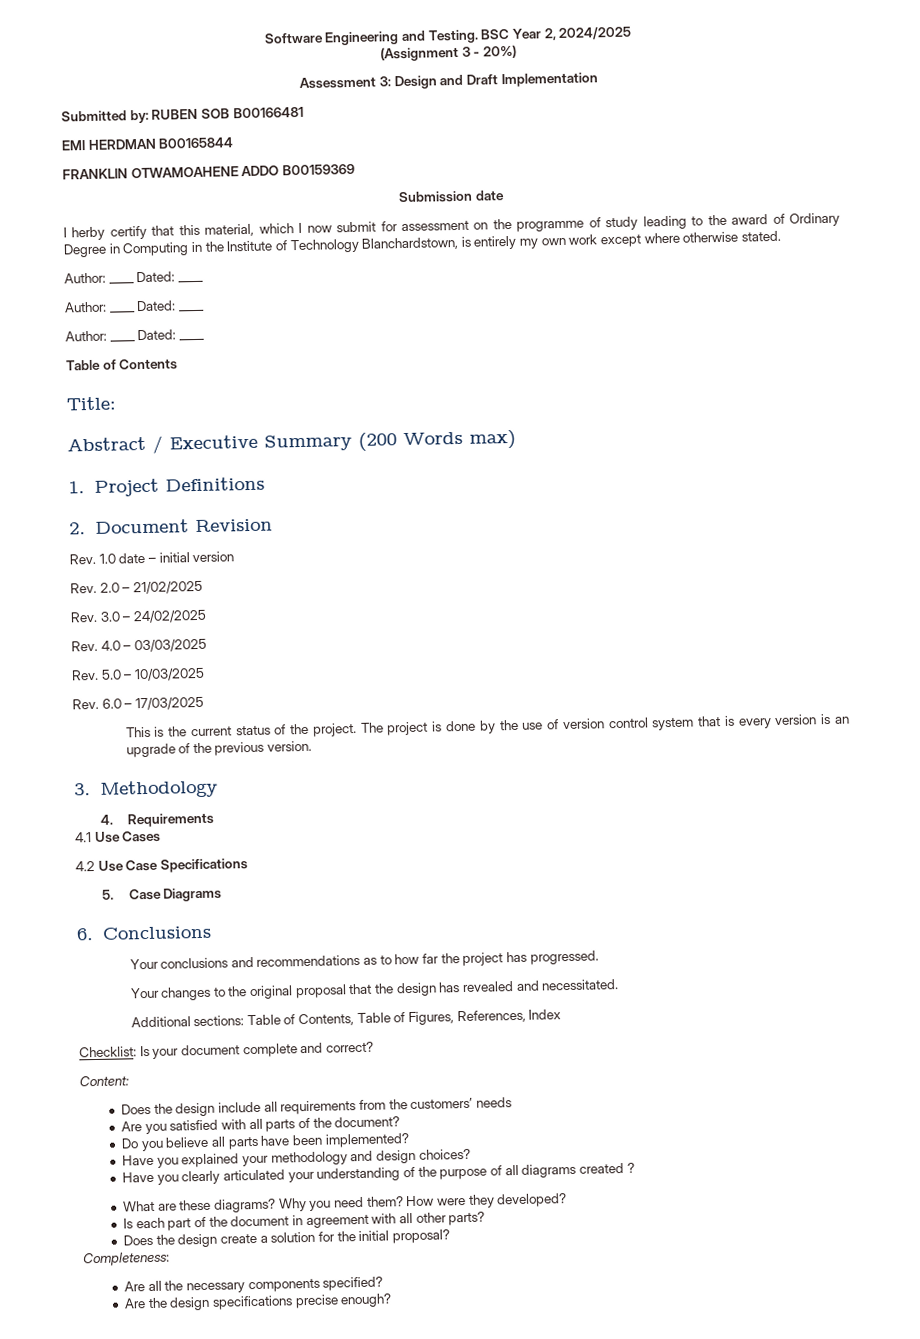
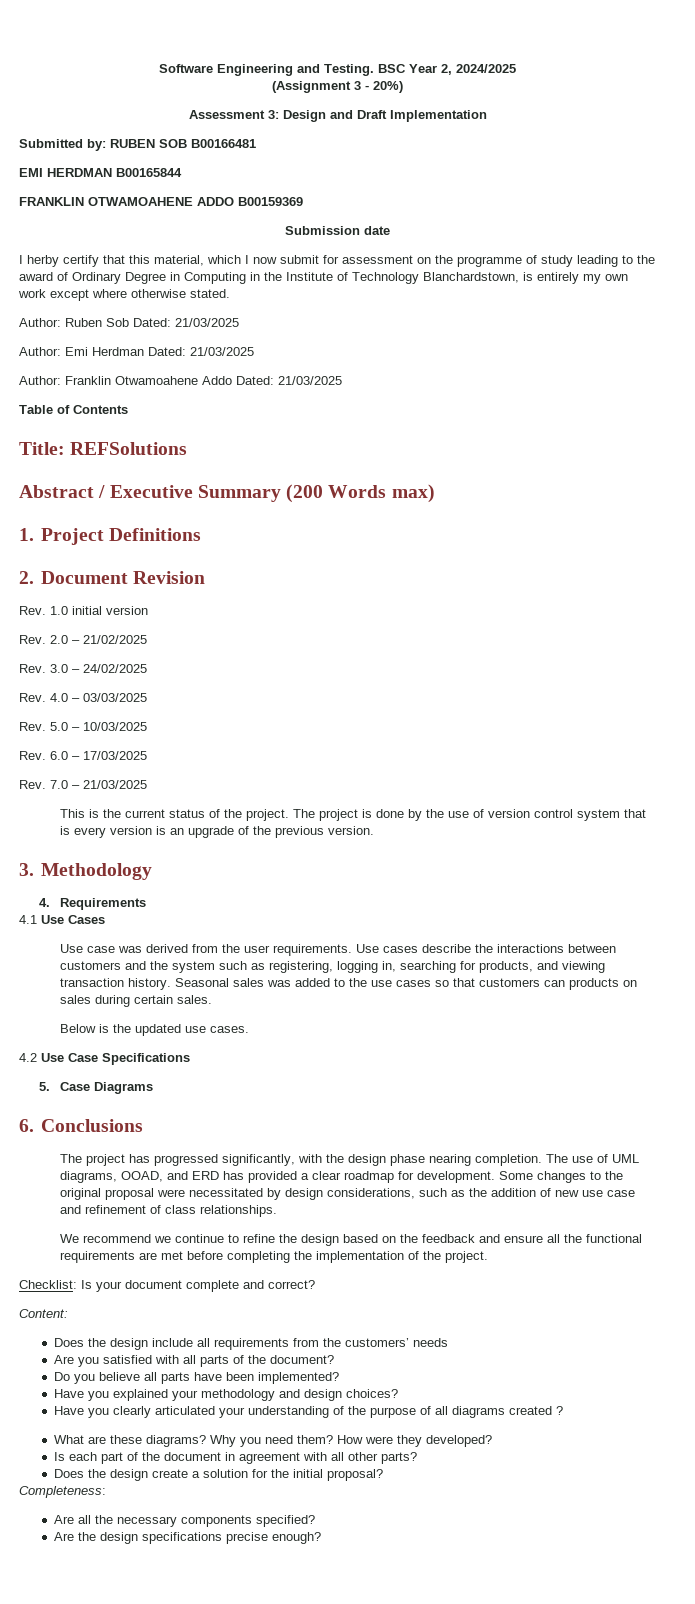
  I herby certify that this material, which I now submit for assessment on the programme of study leading to the award of Ordinary Degree in Computing in the Institute of Technology Blanchardstown, is entirely my own work except where otherwise stated.
- Author: ____ Dated: ____
- Author: ____ Dated: ____
- Author: ____ Dated: ____
+ Author: Ruben Sob Dated: 21/03/2025
+ Author: Emi Herdman Dated: 21/03/2025
+ Author: Franklin Otwamoahene Addo Dated: 21/03/2025
- Title:
+ Title: REFSolutions
- Rev. 1.0 date – initial version
+ Rev. 1.0 initial version
+ Rev. 7.0 – 21/03/2025
+ Use case was derived from the user requirements. Use cases describe the interactions between customers and the system such as registering, logging in, searching for products, and viewing transaction history. Seasonal sales was added to the use cases so that customers can products on sales during certain sales.
+ Below is the updated use cases.
- Your conclusions and recommendations as to how far the project has progressed.
- Your changes to the original proposal that the design has revealed and necessitated.
- Additional sections: Table of Contents, Table of Figures, References, Index
+ The project has progressed significantly, with the design phase nearing completion. The use of UML diagrams, OOAD, and ERD has provided a clear roadmap for development. Some changes to the original proposal were necessitated by design considerations, such as the addition of new use case and refinement of class relationships.
+ We recommend we continue to refine the design based on the feedback and ensure all the functional requirements are met before completing the implementation of the project.

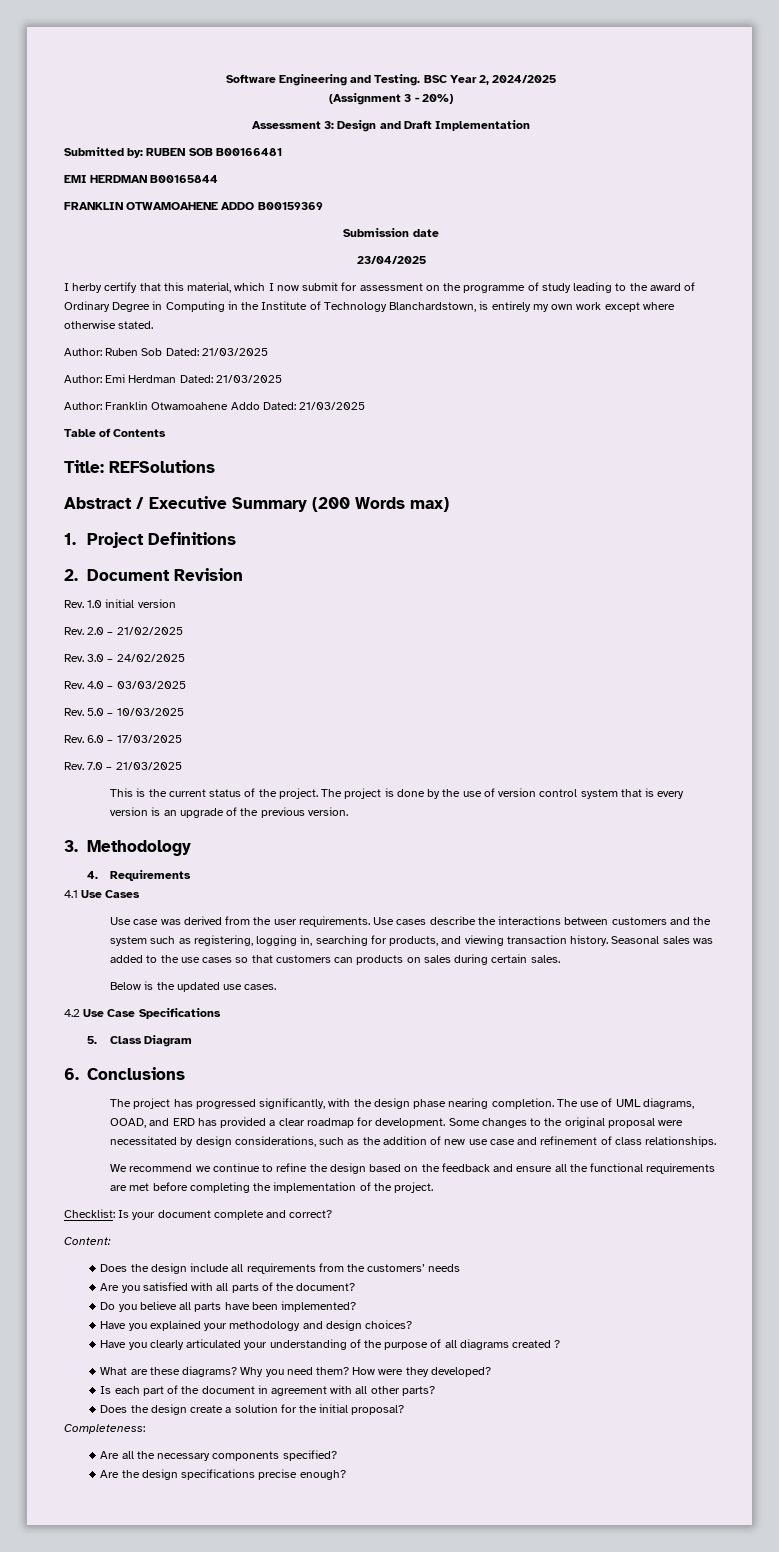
+ 23/04/2025
- 5. Case Diagrams
+ 5. Class Diagram

